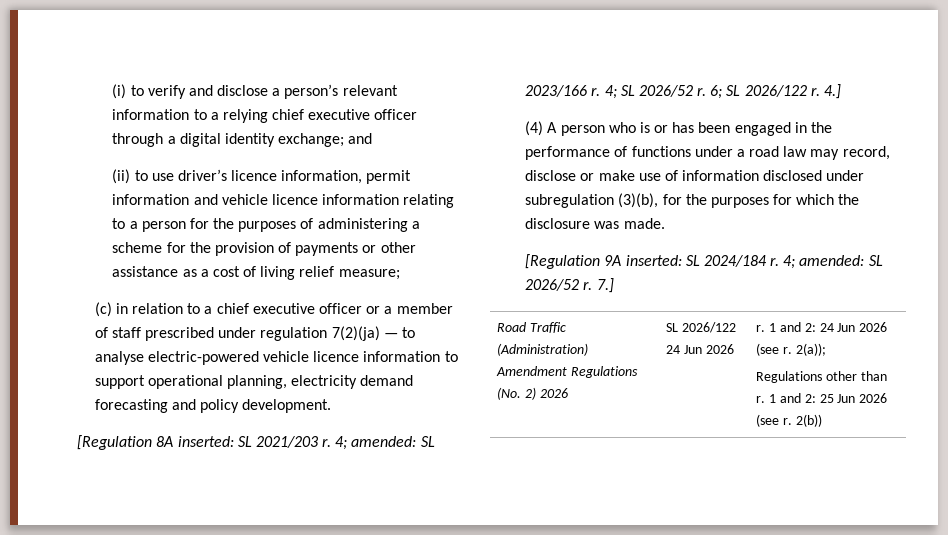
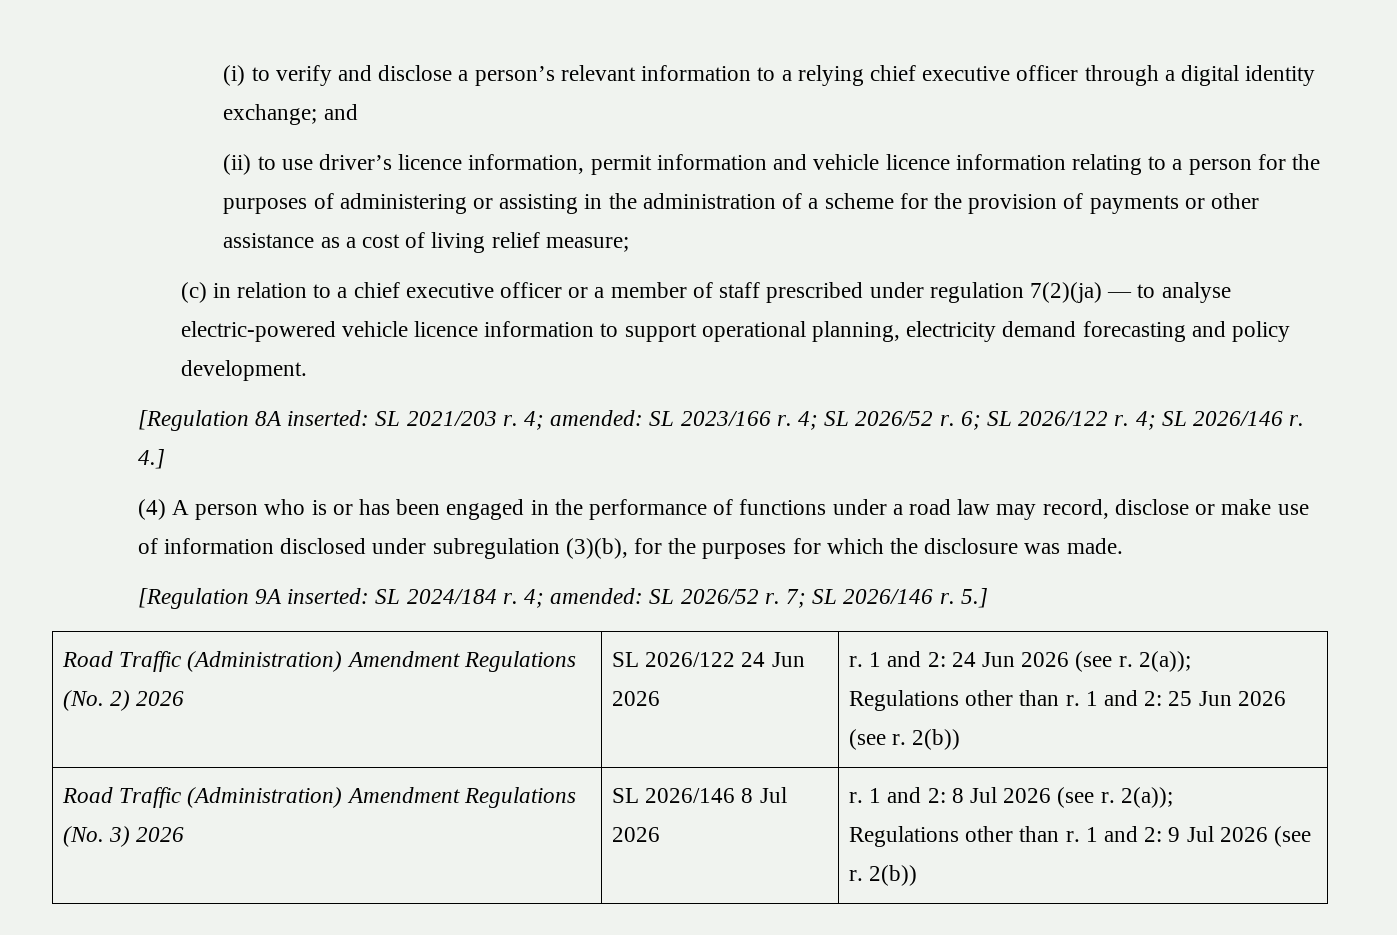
- (ii) to use driver’s licence information, permit information and vehicle licence information relating to a person for the purposes of administering a scheme for the provision of payments or other assistance as a cost of living relief measure;
+ (ii) to use driver’s licence information, permit information and vehicle licence information relating to a person for the purposes of administering or assisting in the administration of a scheme for the provision of payments or other assistance as a cost of living relief measure;
+ 4; SL 2026/146 r.
- 7.]
+ 7; SL 2026/146 r. 5.]
+ Road Traffic (Administration) Amendment Regulations (No. 3) 2026 | SL 2026/146 8 Jul 2026 | r. 1 and 2: 8 Jul 2026 (see r. 2(a));
+ Regulations other than r. 1 and 2: 9 Jul 2026 (see r. 2(b))

